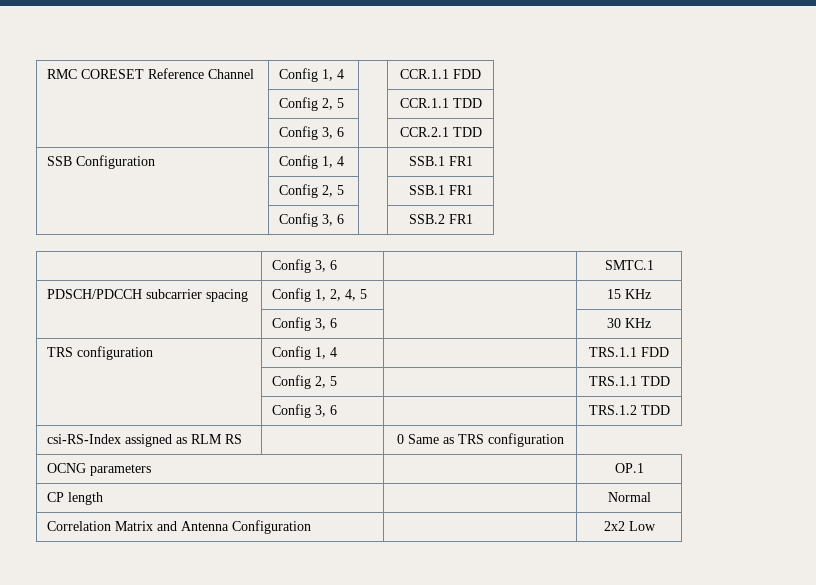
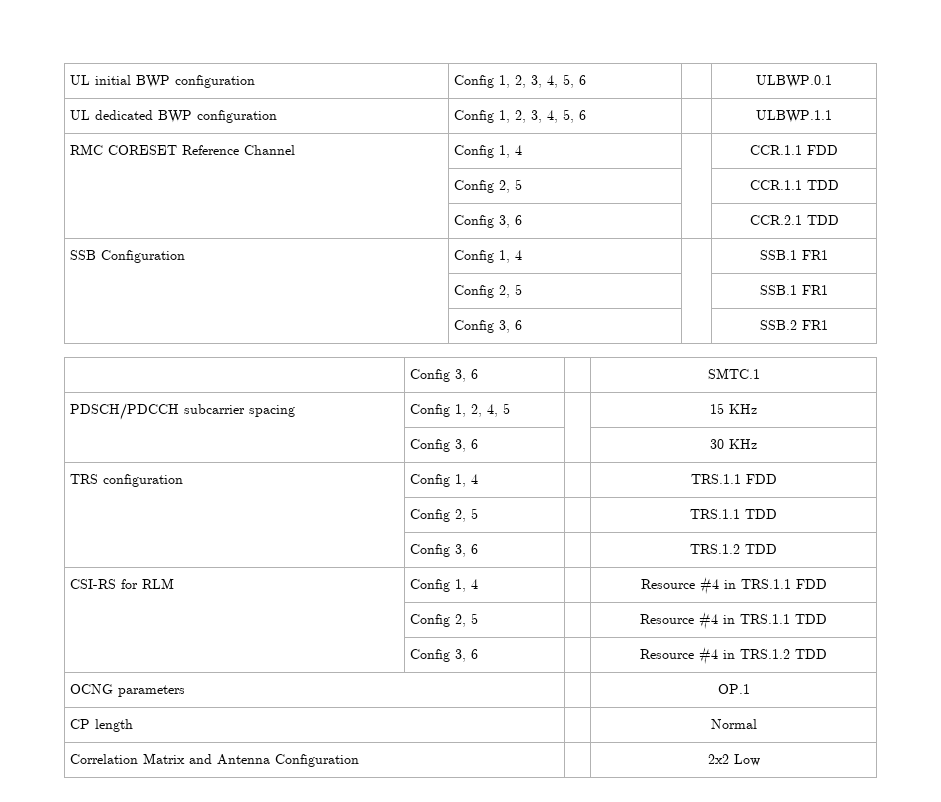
+ UL initial BWP configuration | Config 1, 2, 3, 4, 5, 6 | | ULBWP.0.1
+ UL dedicated BWP configuration | Config 1, 2, 3, 4, 5, 6 | | ULBWP.1.1
- csi-RS-Index assigned as RLM RS | | 0 Same as TRS configuration
+ CSI-RS for RLM | Config 1, 4 | | Resource #4 in TRS.1.1 FDD
+ | Config 2, 5 | | Resource #4 in TRS.1.1 TDD
+ | Config 3, 6 | | Resource #4 in TRS.1.2 TDD

